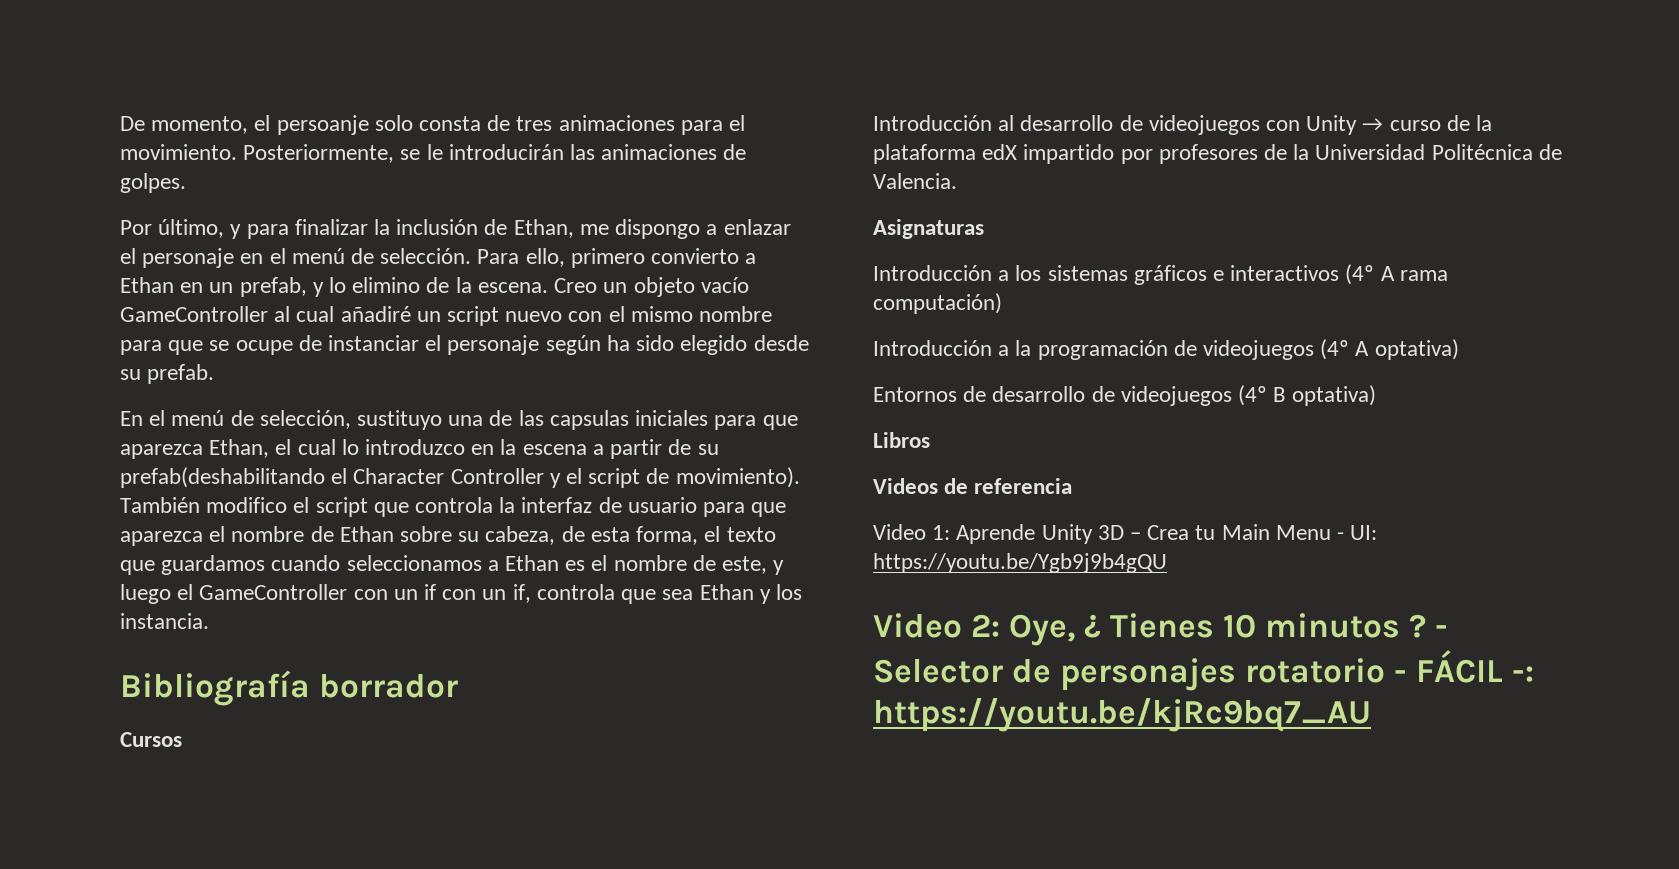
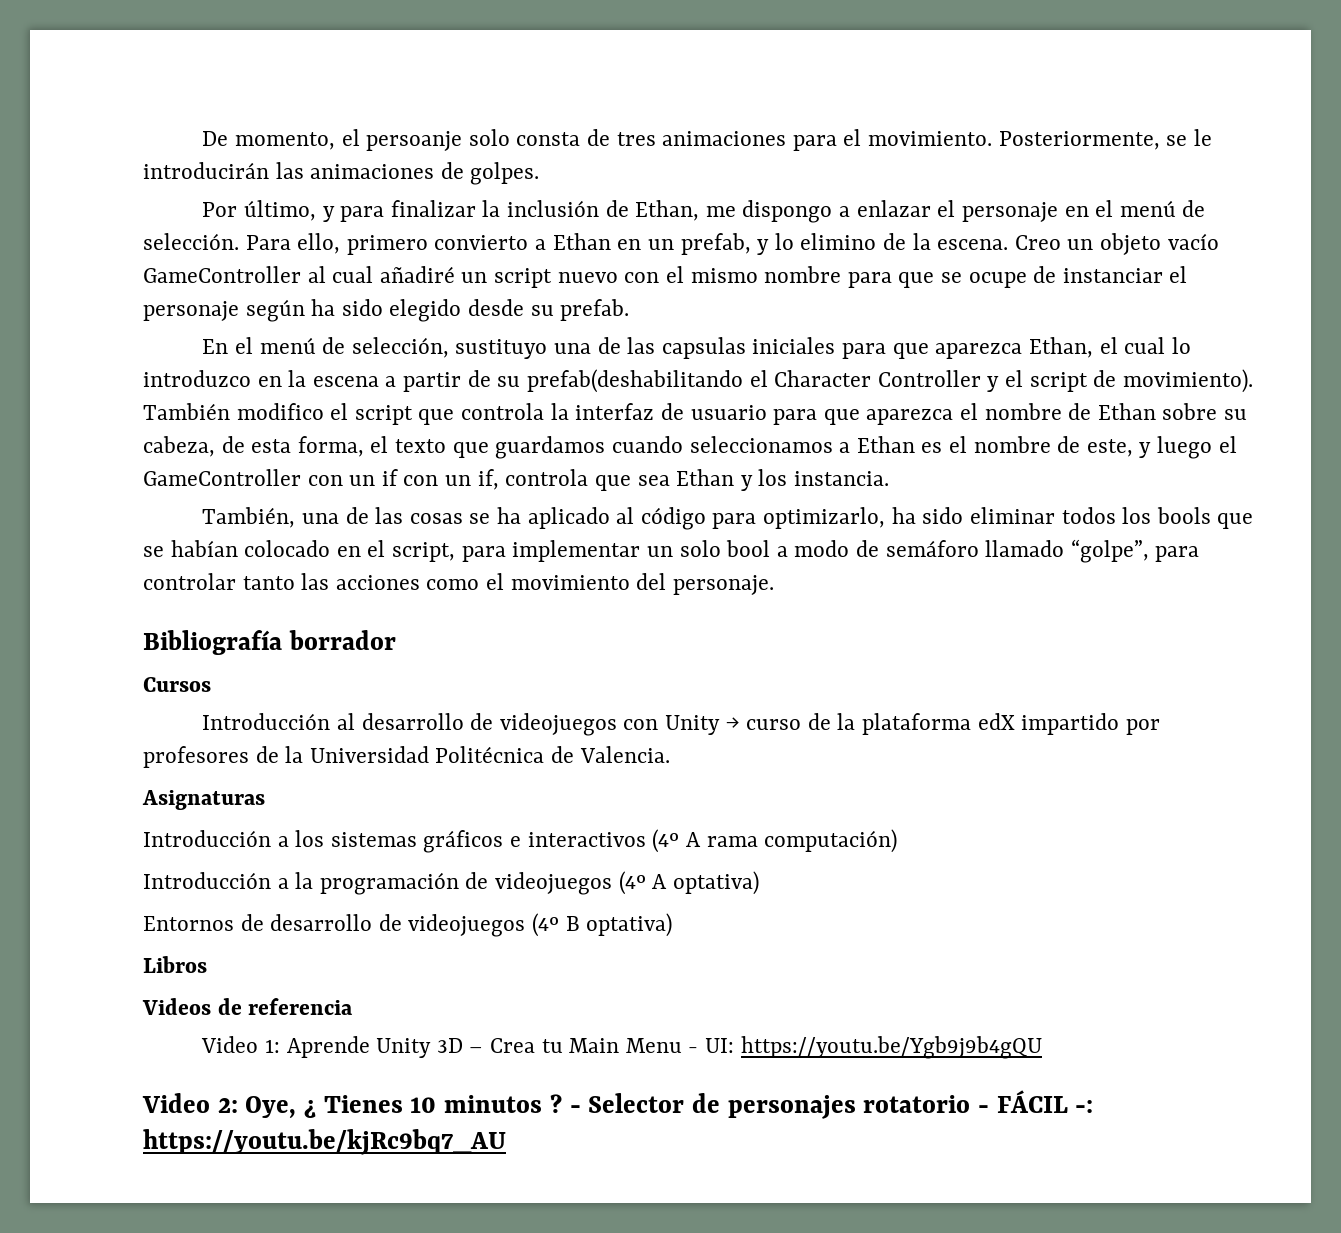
+ También, una de las cosas se ha aplicado al código para optimizarlo, ha sido eliminar todos los bools que se habían colocado en el script, para implementar un solo bool a modo de semáforo llamado “golpe”, para controlar tanto las acciones como el movimiento del personaje.

